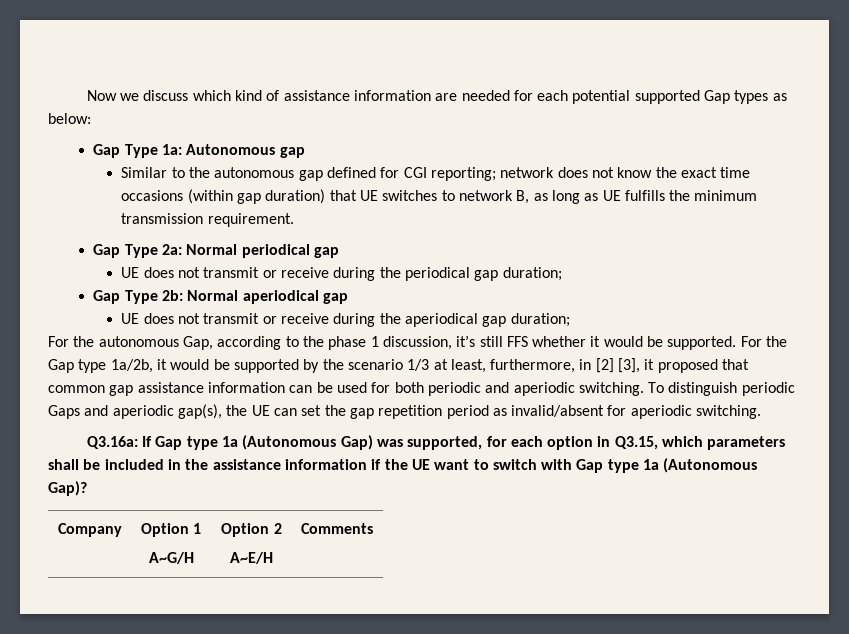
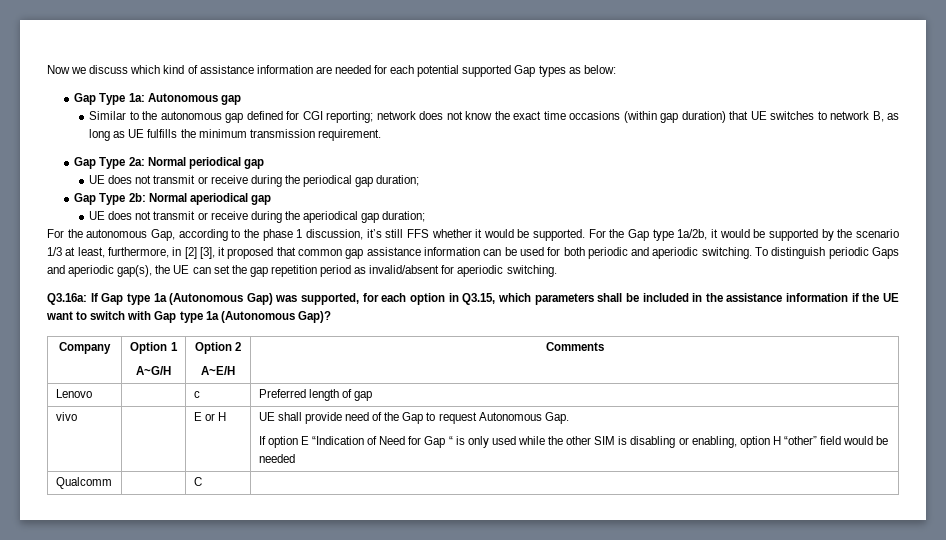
+ Lenovo | | c | Preferred length of gap
+ vivo | | E or H | UE shall provide need of the Gap to request Autonomous Gap.
+ If option E “Indication of Need for Gap “ is only used while the other SIM is disabling or enabling, option H “other” field would be needed
+ Qualcomm | | C |

